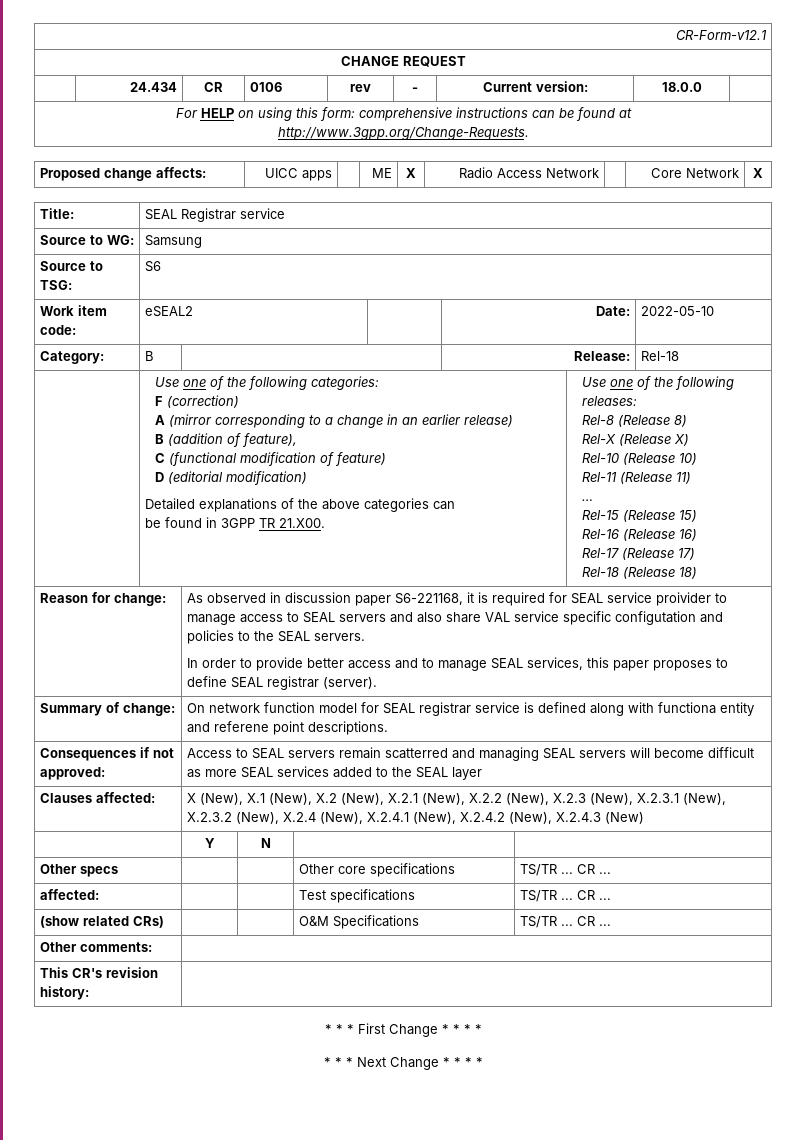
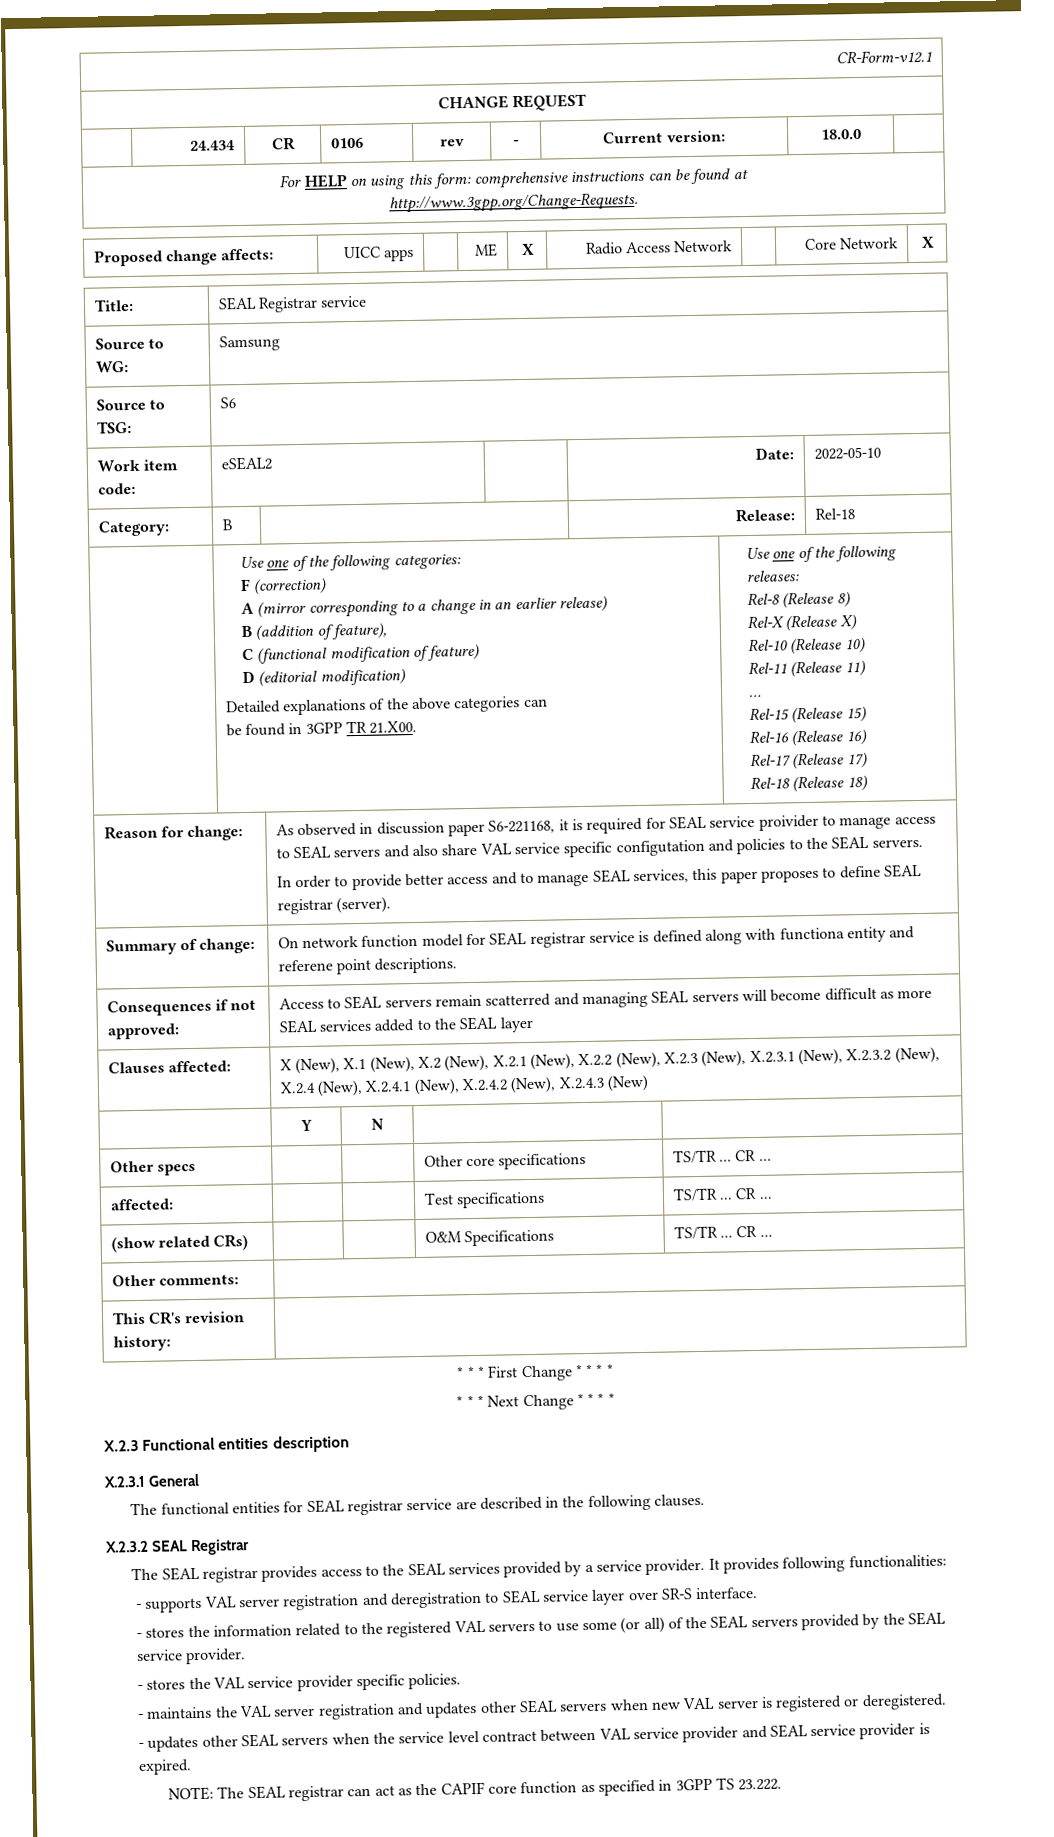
+ X.2.3 Functional entities description
+ X.2.3.1 General
+ The functional entities for SEAL registrar service are described in the following clauses.
+ X.2.3.2 SEAL Registrar
+ The SEAL registrar provides access to the SEAL services provided by a service provider. It provides following functionalities:
+ - supports VAL server registration and deregistration to SEAL service layer over SR-S interface.
+ - stores the information related to the registered VAL servers to use some (or all) of the SEAL servers provided by the SEAL service provider.
+ - stores the VAL service provider specific policies.
+ - maintains the VAL server registration and updates other SEAL servers when new VAL server is registered or deregistered.
+ - updates other SEAL servers when the service level contract between VAL service provider and SEAL service provider is expired.
+ NOTE: The SEAL registrar can act as the CAPIF core function as specified in 3GPP TS 23.222.

